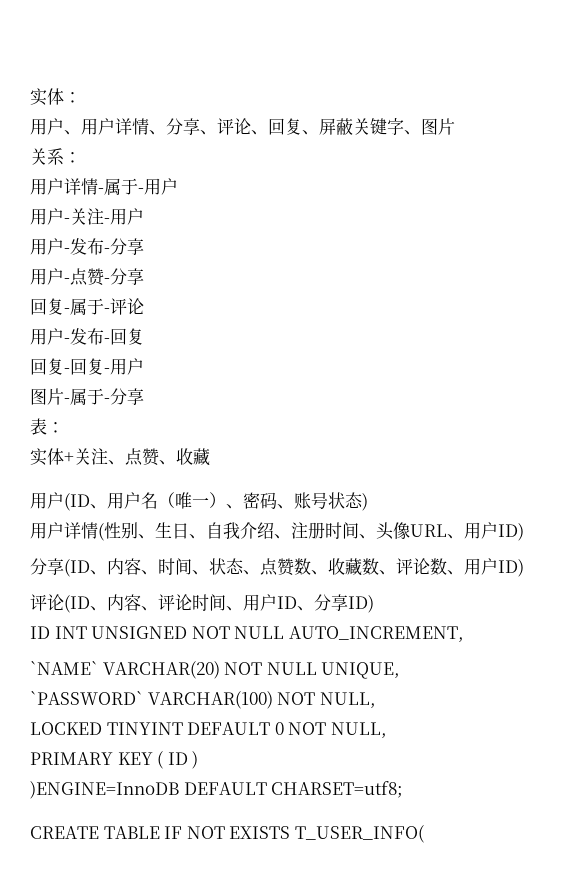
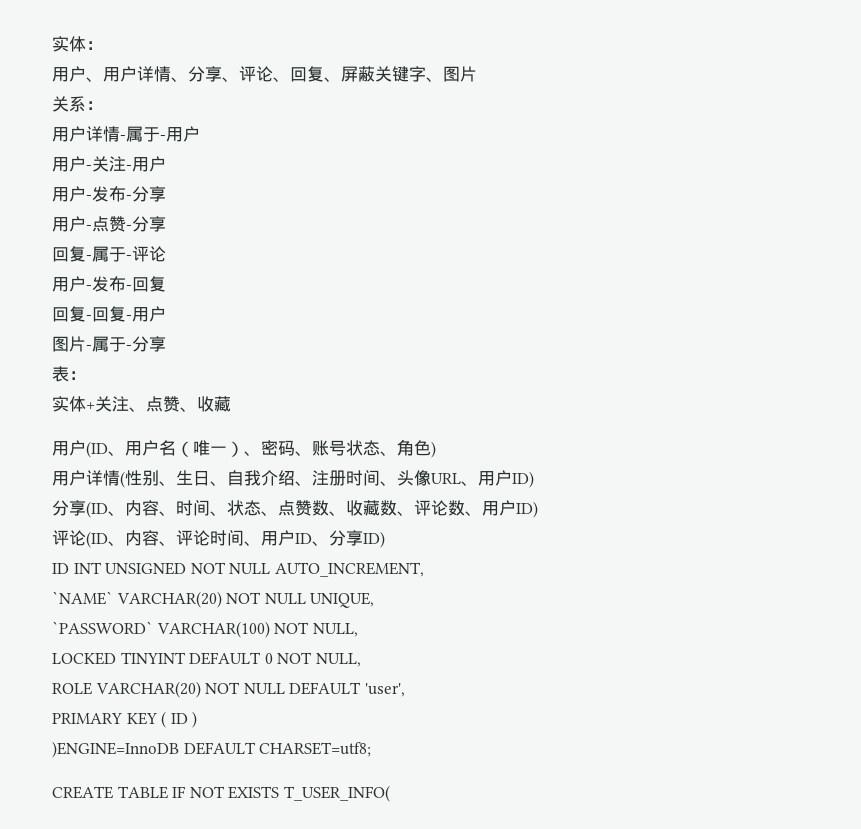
- 用户(ID、用户名（唯一）、密码、账号状态)
+ 用户(ID、用户名（唯一）、密码、账号状态、角色)
+ ROLE VARCHAR(20) NOT NULL DEFAULT 'user',

